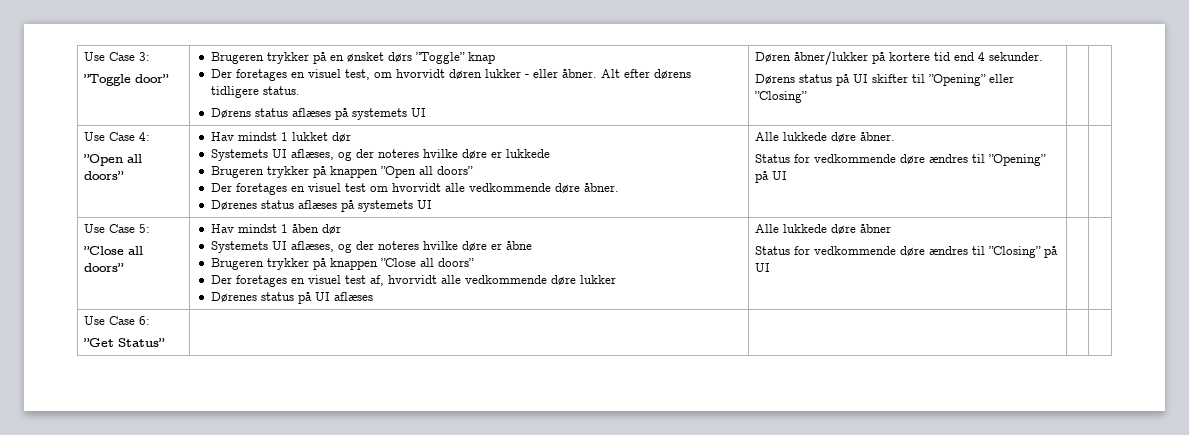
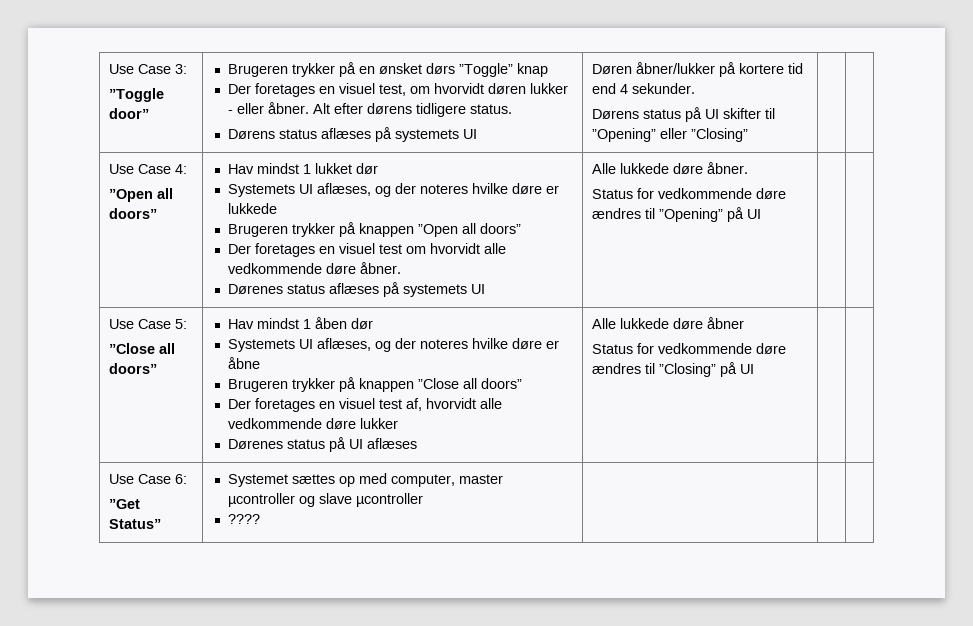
  Use Case 6:
- ”Get Status” | | | |
+ ”Get Status” | Systemet sættes op med computer, master µcontroller og slave µcontroller
+ ???? | | |

